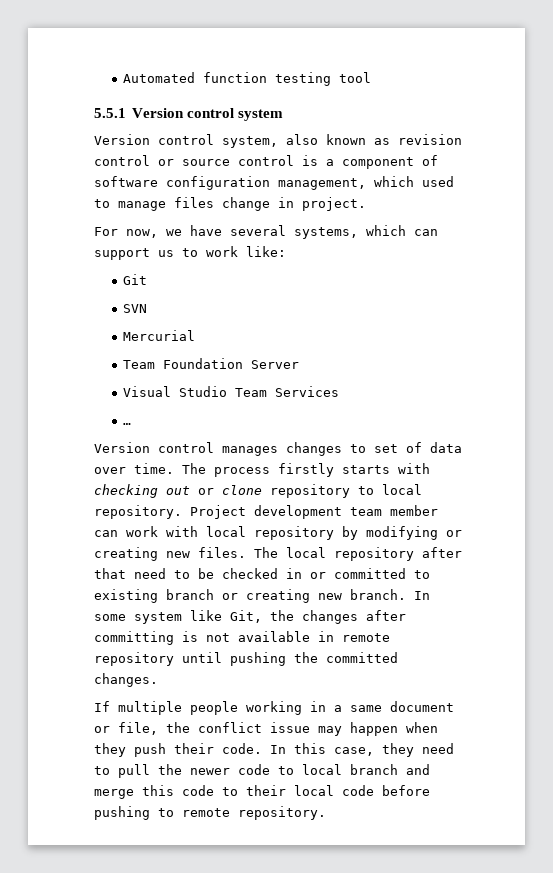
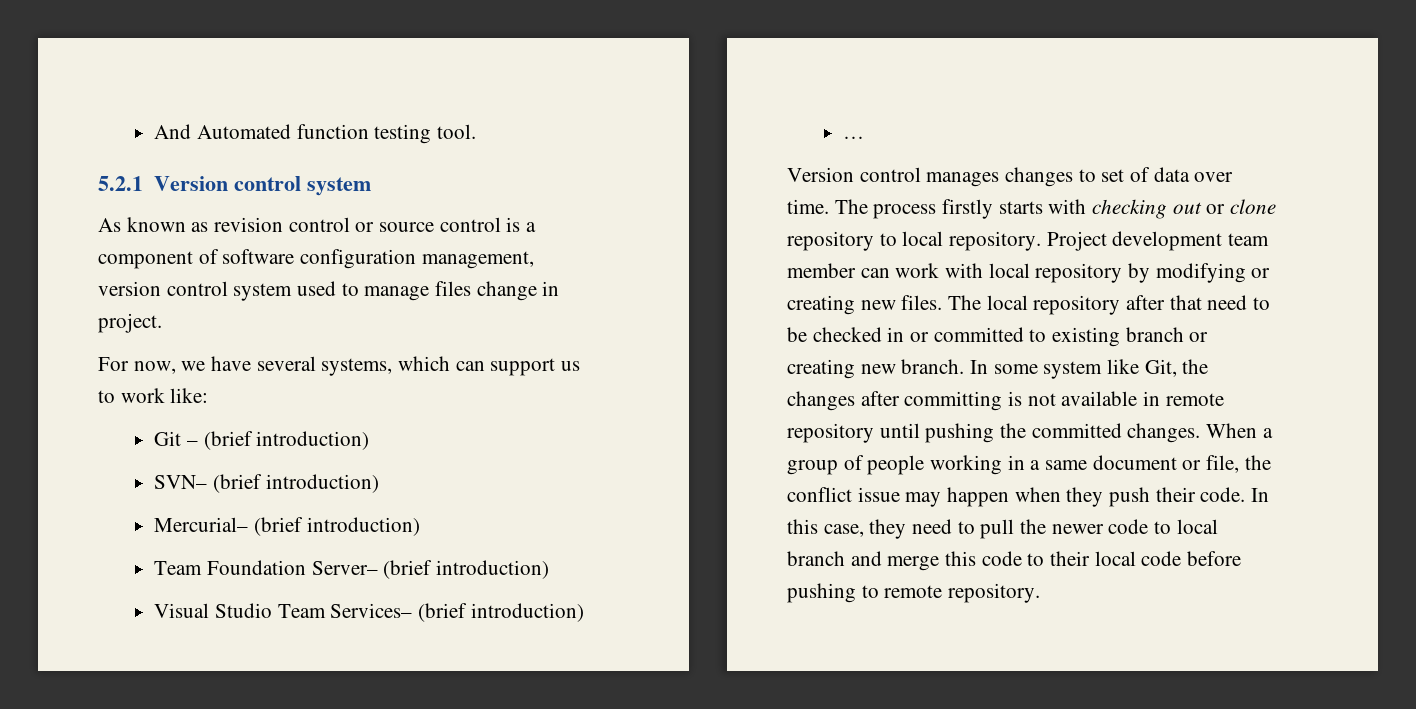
- Automated function testing tool
- 5.5.1 Version control system
+ And Automated function testing tool.
+ 5.2.1 Version control system
- Version control system, also known as revision control or source control is a component of software configuration management, which used to manage files change in project.
+ As known as revision control or source control is a component of software configuration management, version control system used to manage files change in project.
- Git
- SVN
- Mercurial
+ Git – (brief introduction)
+ SVN– (brief introduction)
+ Mercurial– (brief introduction)
- Team Foundation Server
+ Team Foundation Server– (brief introduction)
- Visual Studio Team Services
+ Visual Studio Team Services– (brief introduction)
- In some system like Git, the changes after committing is not available in remote repository until pushing the committed changes.
- If multiple people working in a same document or file, the conflict issue may happen when they push their code.
+ In some system like Git, the changes after committing is not available in remote repository until pushing the committed changes. When a group of people working in a same document or file, the conflict issue may happen when they push their code.

